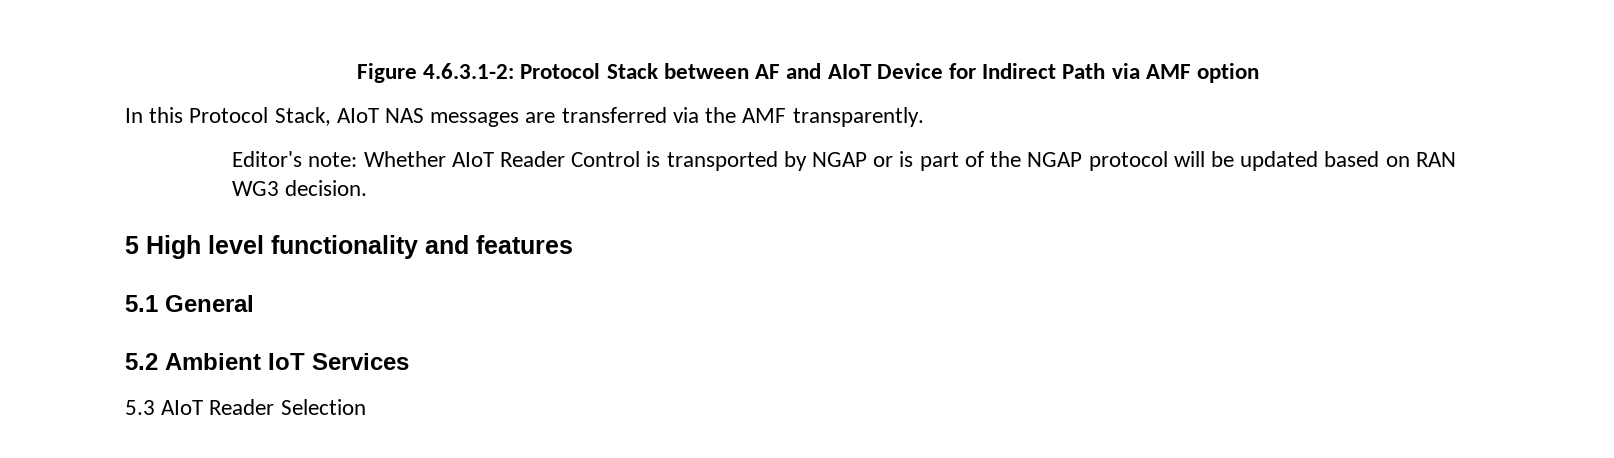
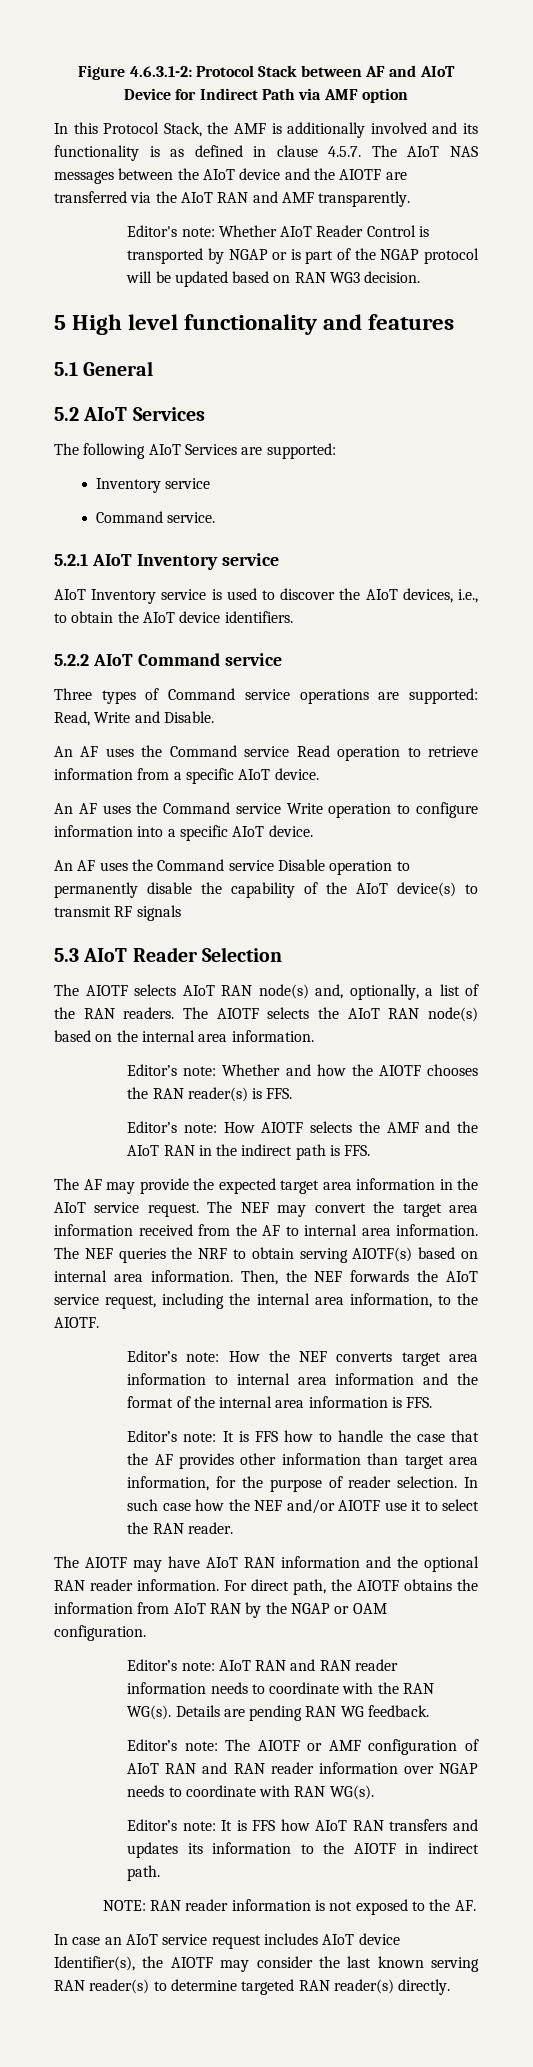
- In this Protocol Stack, AIoT NAS messages are transferred via the AMF transparently.
+ In this Protocol Stack, the AMF is additionally involved and its functionality is as defined in clause 4.5.7. The AIoT NAS messages between the AIoT device and the AIOTF are transferred via the AIoT RAN and AMF transparently.
- 5.2 Ambient IoT Services
+ 5.2 AIoT Services
+ The following AIoT Services are supported:
+ Inventory service
+ Command service.
+ 5.2.1 AIoT Inventory service
+ AIoT Inventory service is used to discover the AIoT devices, i.e., to obtain the AIoT device identifiers.
+ 5.2.2 AIoT Command service
+ Three types of Command service operations are supported: Read, Write and Disable.
+ An AF uses the Command service Read operation to retrieve information from a specific AIoT device.
+ An AF uses the Command service Write operation to configure information into a specific AIoT device.
+ An AF uses the Command service Disable operation to permanently disable the capability of the AIoT device(s) to transmit RF signals
  5.3 AIoT Reader Selection
+ The AIOTF selects AIoT RAN node(s) and, optionally, a list of the RAN readers. The AIOTF selects the AIoT RAN node(s) based on the internal area information.
+ Editor’s note: Whether and how the AIOTF chooses the RAN reader(s) is FFS.
+ Editor’s note: How AIOTF selects the AMF and the AIoT RAN in the indirect path is FFS.
+ The AF may provide the expected target area information in the AIoT service request. The NEF may convert the target area information received from the AF to internal area information. The NEF queries the NRF to obtain serving AIOTF(s) based on internal area information. Then, the NEF forwards the AIoT service request, including the internal area information, to the AIOTF.
+ Editor’s note: How the NEF converts target area information to internal area information and the format of the internal area information is FFS.
+ Editor’s note: It is FFS how to handle the case that the AF provides other information than target area information, for the purpose of reader selection. In such case how the NEF and/or AIOTF use it to select the RAN reader.
+ The AIOTF may have AIoT RAN information and the optional RAN reader information. For direct path, the AIOTF obtains the information from AIoT RAN by the NGAP or OAM configuration.
+ Editor’s note: AIoT RAN and RAN reader information needs to coordinate with the RAN WG(s). Details are pending RAN WG feedback.
+ Editor’s note: The AIOTF or AMF configuration of AIoT RAN and RAN reader information over NGAP needs to coordinate with RAN WG(s).
+ Editor’s note: It is FFS how AIoT RAN transfers and updates its information to the AIOTF in indirect path.
+ NOTE: RAN reader information is not exposed to the AF.
+ In case an AIoT service request includes AIoT device Identifier(s), the AIOTF may consider the last known serving RAN reader(s) to determine targeted RAN reader(s) directly.

